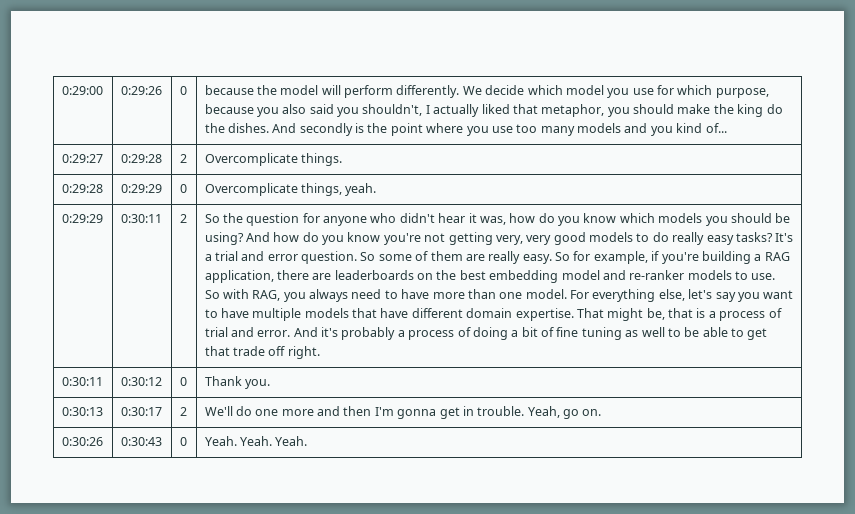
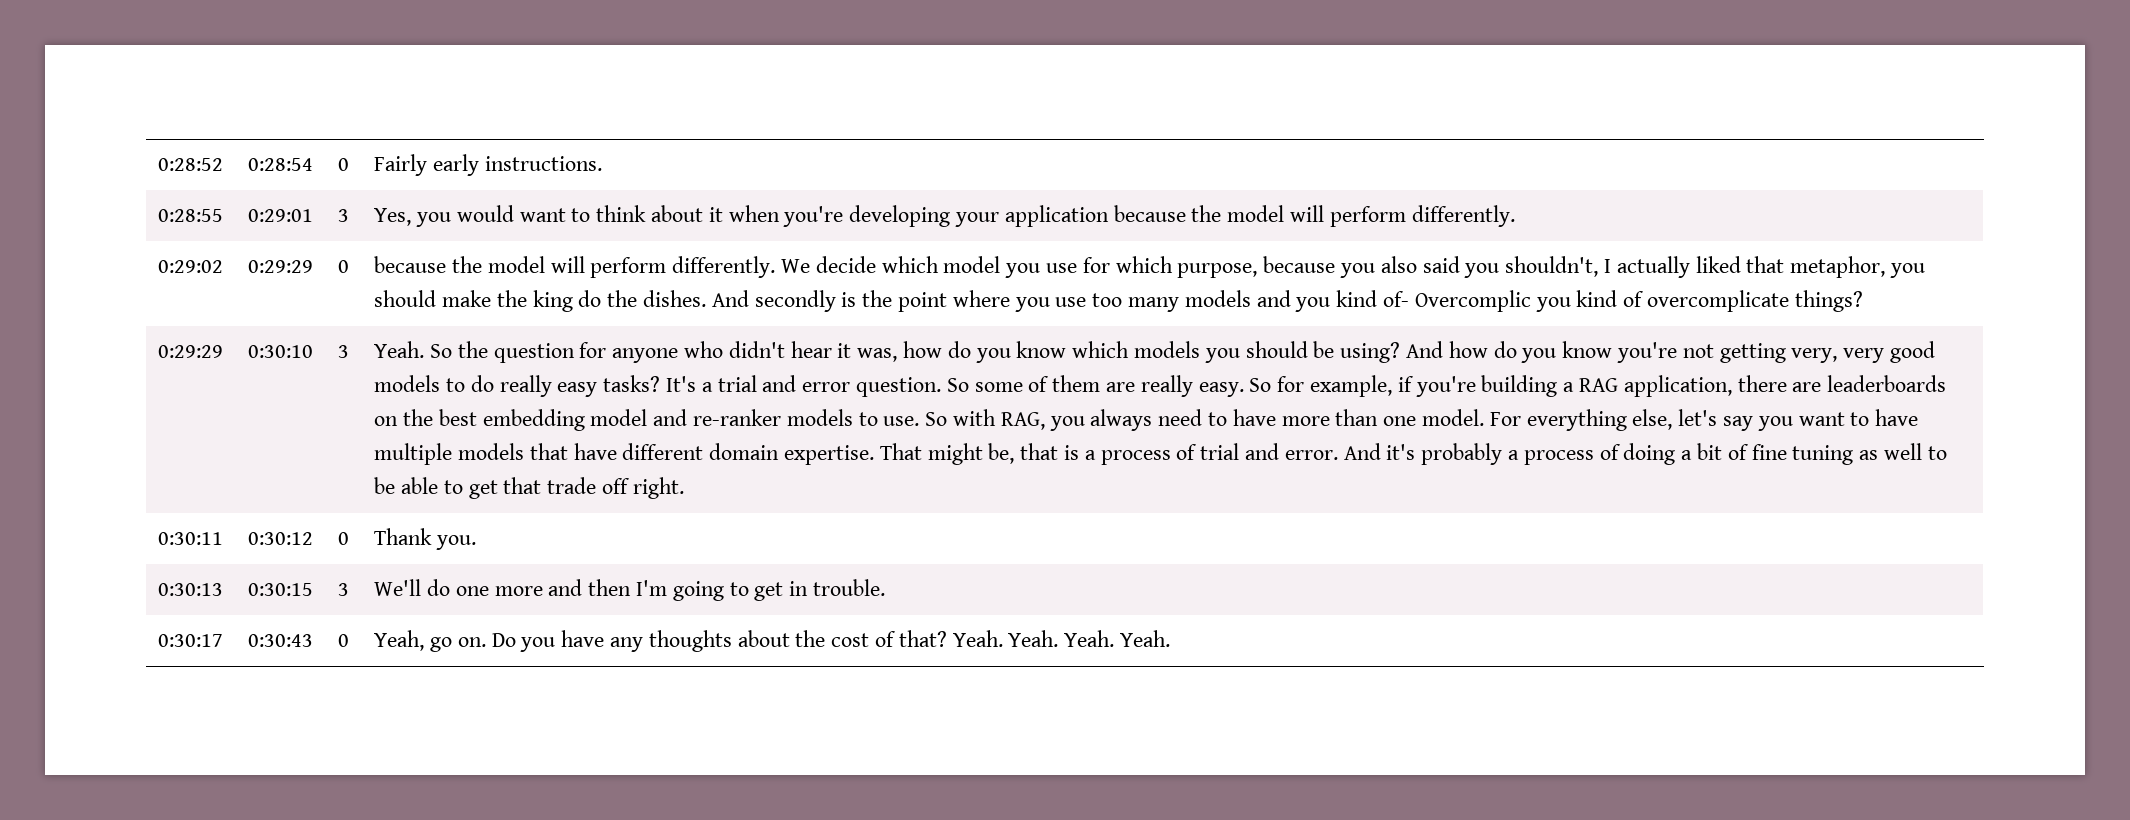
- 0:29:00 | 0:29:26
+ 0:28:52 | 0:28:54 | 0 | Fairly early instructions.
+ 0:28:55 | 0:29:01 | 3 | Yes, you would want to think about it when you're developing your application because the model will perform differently.
+ 0:29:02 | 0:29:29
- And secondly is the point where you use too many models and you kind of...
- 0:29:27 | 0:29:28 | 2 | Overcomplicate things.
- 0:29:28 | 0:29:29 | 0 | Overcomplicate things, yeah.
- 0:29:29 | 0:30:11 | 2 | So the question for anyone who didn't hear it was, how do you know which models you should be using?
+ And secondly is the point where you use too many models and you kind of- Overcomplic you kind of overcomplicate things?
+ 0:29:29 | 0:30:10 | 3 | Yeah. So the question for anyone who didn't hear it was, how do you know which models you should be using?
- 0:30:13 | 0:30:17 | 2 | We'll do one more and then I'm gonna get in trouble. Yeah, go on.
- 0:30:26 | 0:30:43 | 0 | Yeah. Yeah. Yeah.
+ 0:30:13 | 0:30:15 | 3 | We'll do one more and then I'm going to get in trouble.
+ 0:30:17 | 0:30:43 | 0 | Yeah, go on. Do you have any thoughts about the cost of that? Yeah. Yeah. Yeah. Yeah.

